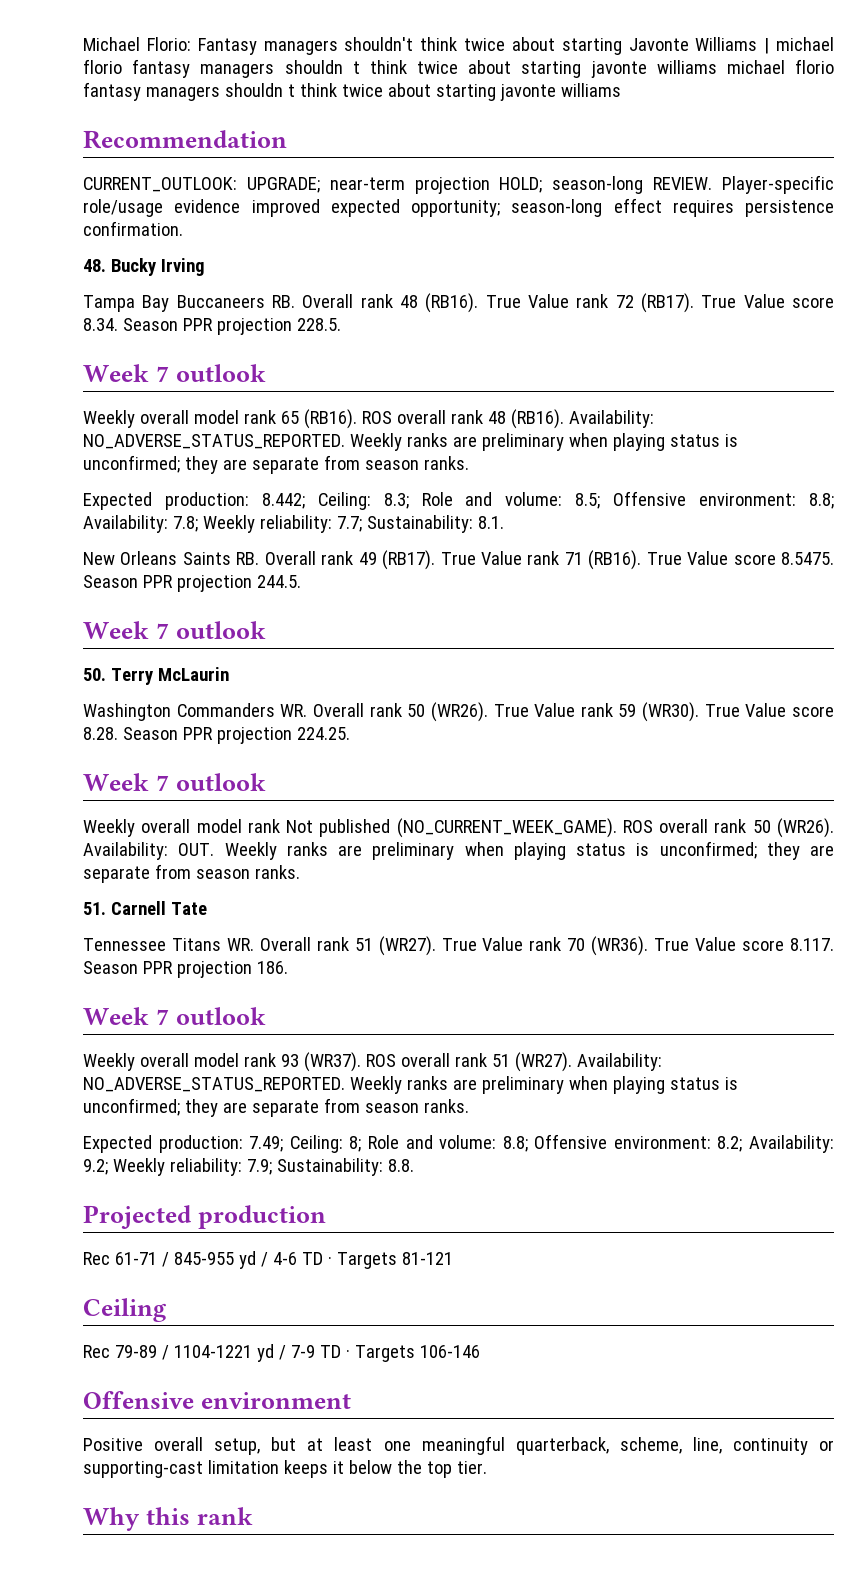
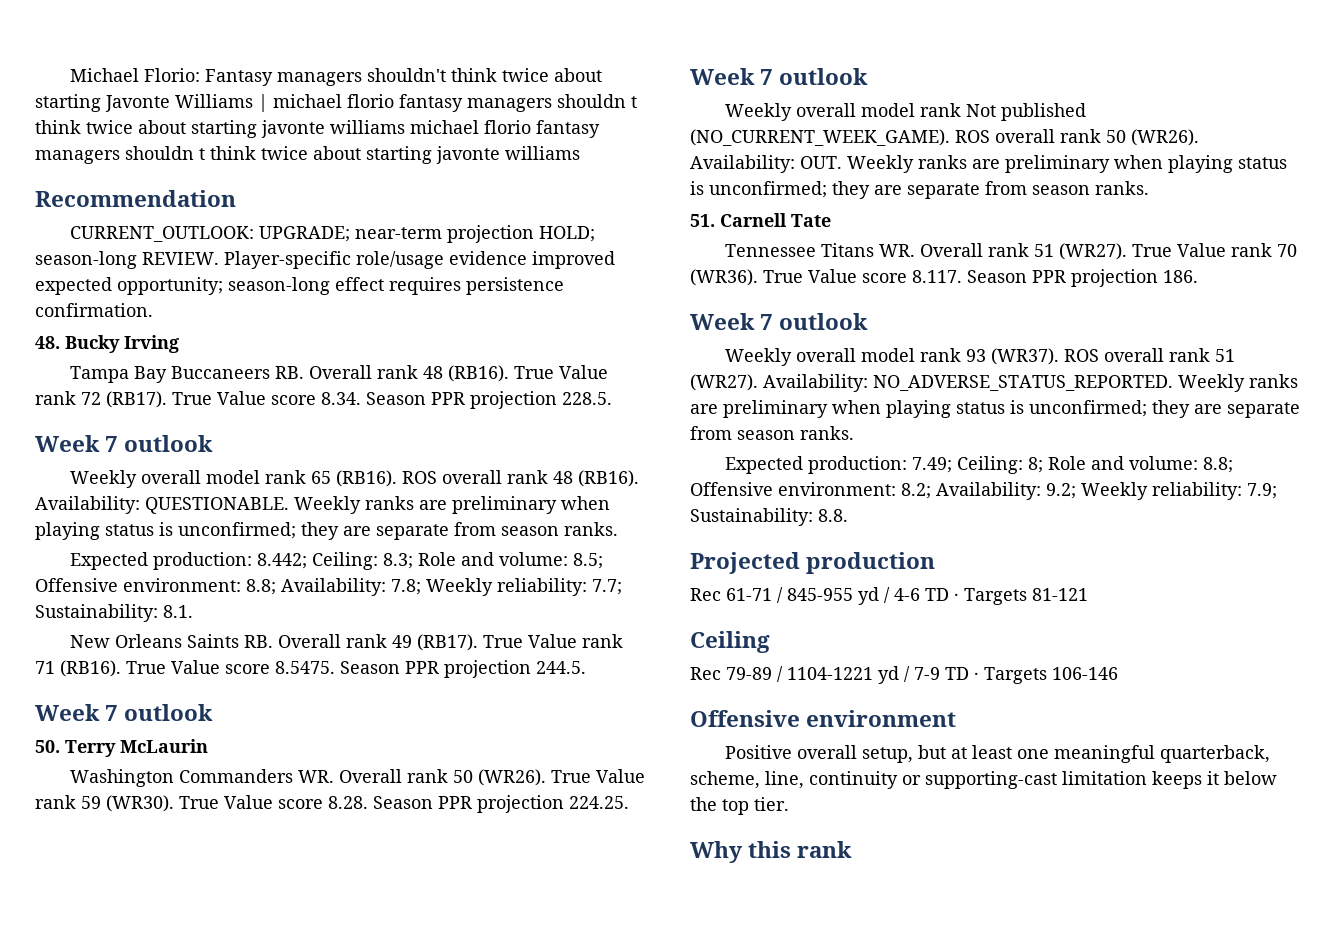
- ROS overall rank 48 (RB16). Availability: NO_ADVERSE_STATUS_REPORTED.
+ ROS overall rank 48 (RB16). Availability: QUESTIONABLE.

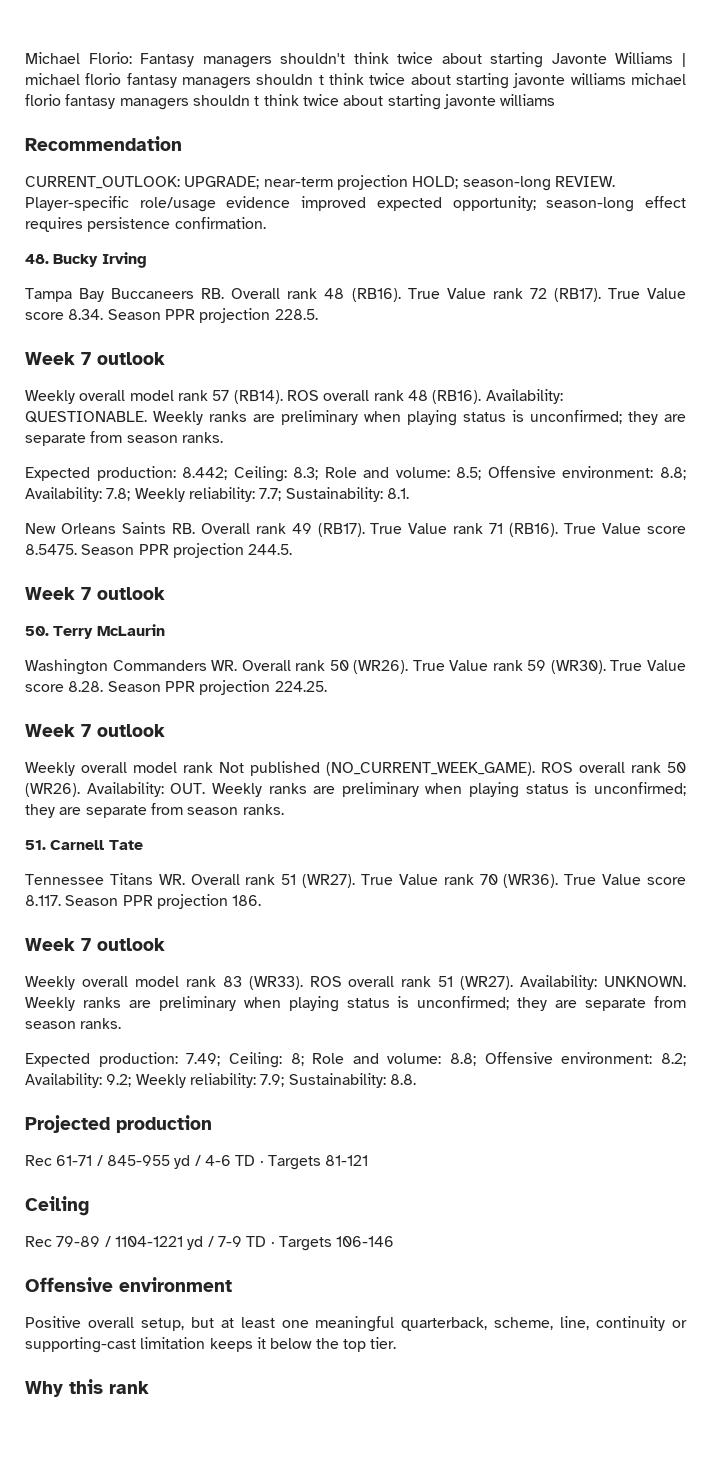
- Weekly overall model rank 65 (RB16).
+ Weekly overall model rank 57 (RB14).
- Weekly overall model rank 93 (WR37).
+ Weekly overall model rank 83 (WR33).
- Availability: NO_ADVERSE_STATUS_REPORTED.
+ Availability: UNKNOWN.

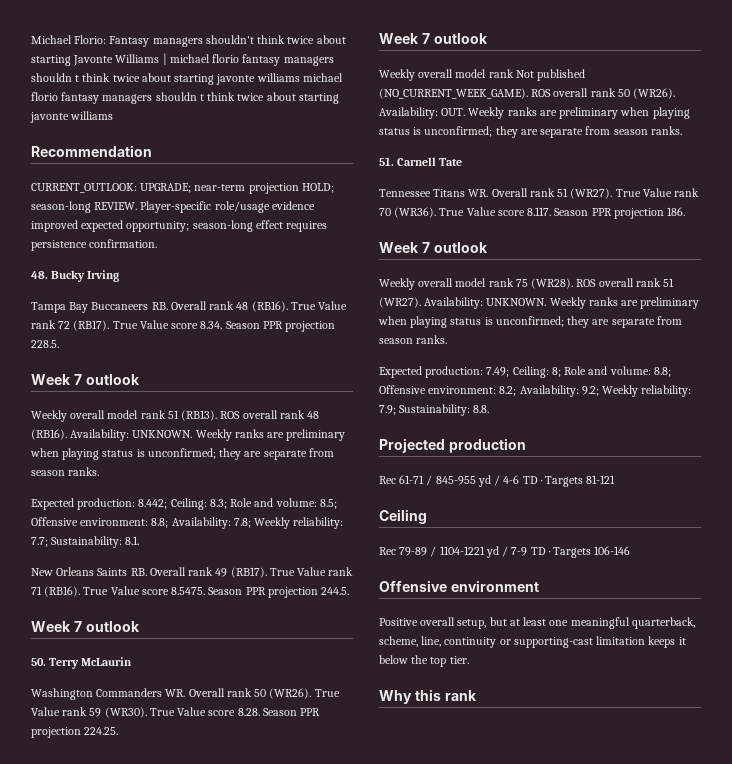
- Weekly overall model rank 57 (RB14).
+ Weekly overall model rank 51 (RB13).
- ROS overall rank 48 (RB16). Availability: QUESTIONABLE.
+ ROS overall rank 48 (RB16). Availability: UNKNOWN.
- Weekly overall model rank 83 (WR33).
+ Weekly overall model rank 75 (WR28).

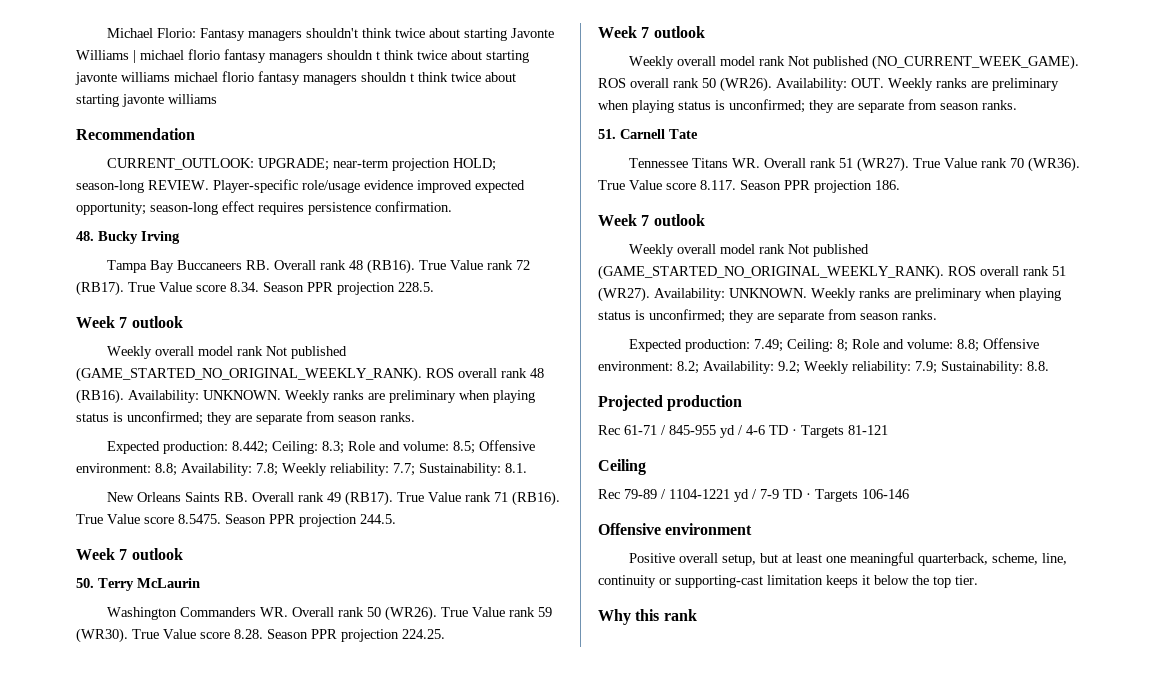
  True Value score 8.34. Season PPR projection 228.5.
  Week 7 outlook
- Weekly overall model rank 51 (RB13).
+ Weekly overall model rank Not published (GAME_STARTED_NO_ORIGINAL_WEEKLY_RANK).
  True Value score 8.117. Season PPR projection 186.
  Week 7 outlook
- Weekly overall model rank 75 (WR28).
+ Weekly overall model rank Not published (GAME_STARTED_NO_ORIGINAL_WEEKLY_RANK).

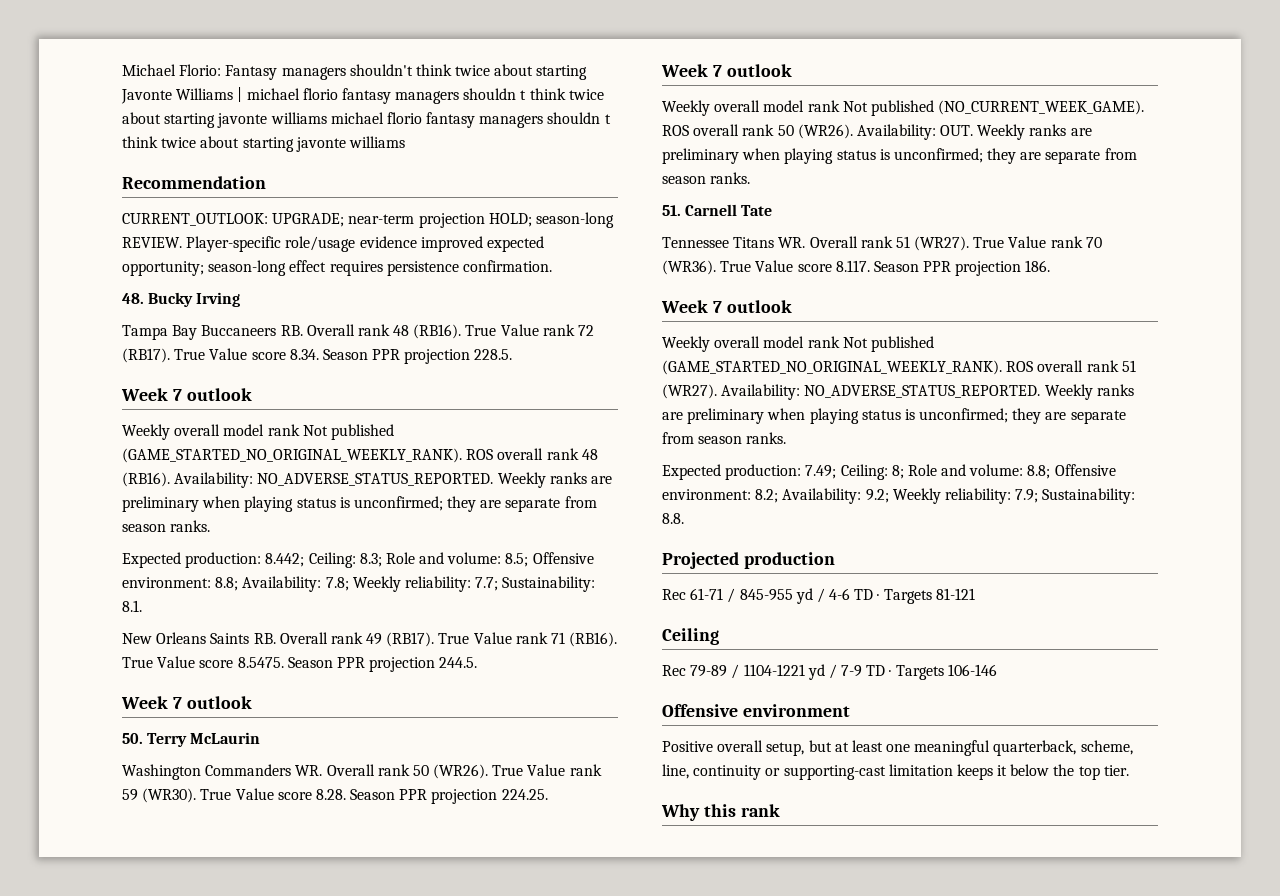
- ROS overall rank 48 (RB16). Availability: UNKNOWN.
+ ROS overall rank 48 (RB16). Availability: NO_ADVERSE_STATUS_REPORTED.
- ROS overall rank 51 (WR27). Availability: UNKNOWN.
+ ROS overall rank 51 (WR27). Availability: NO_ADVERSE_STATUS_REPORTED.

